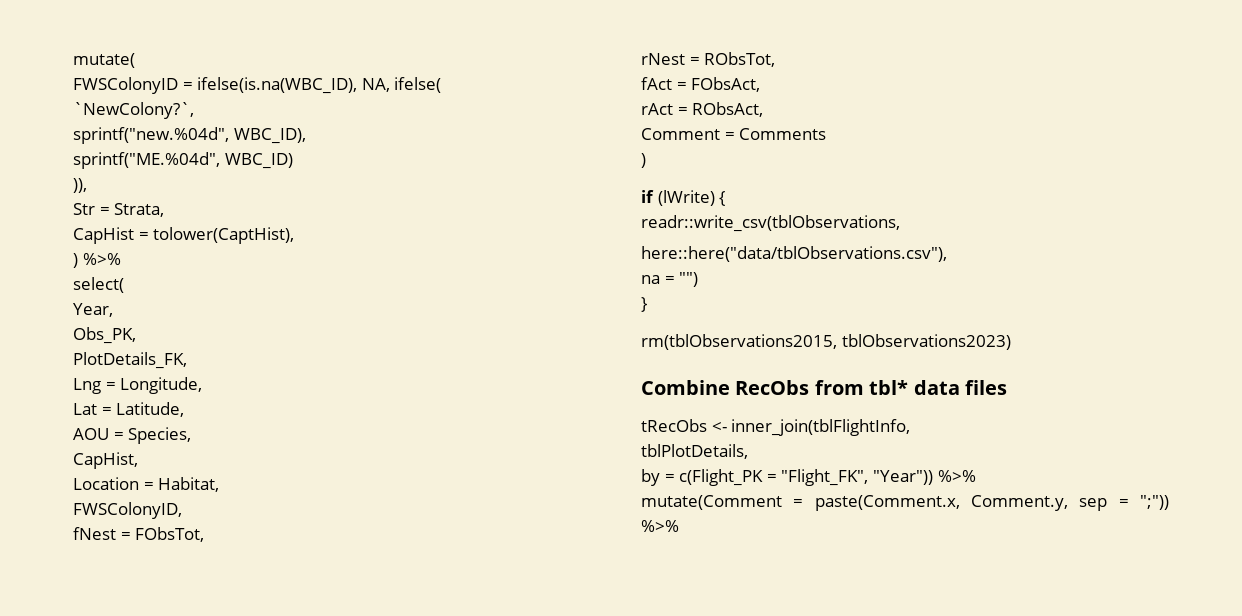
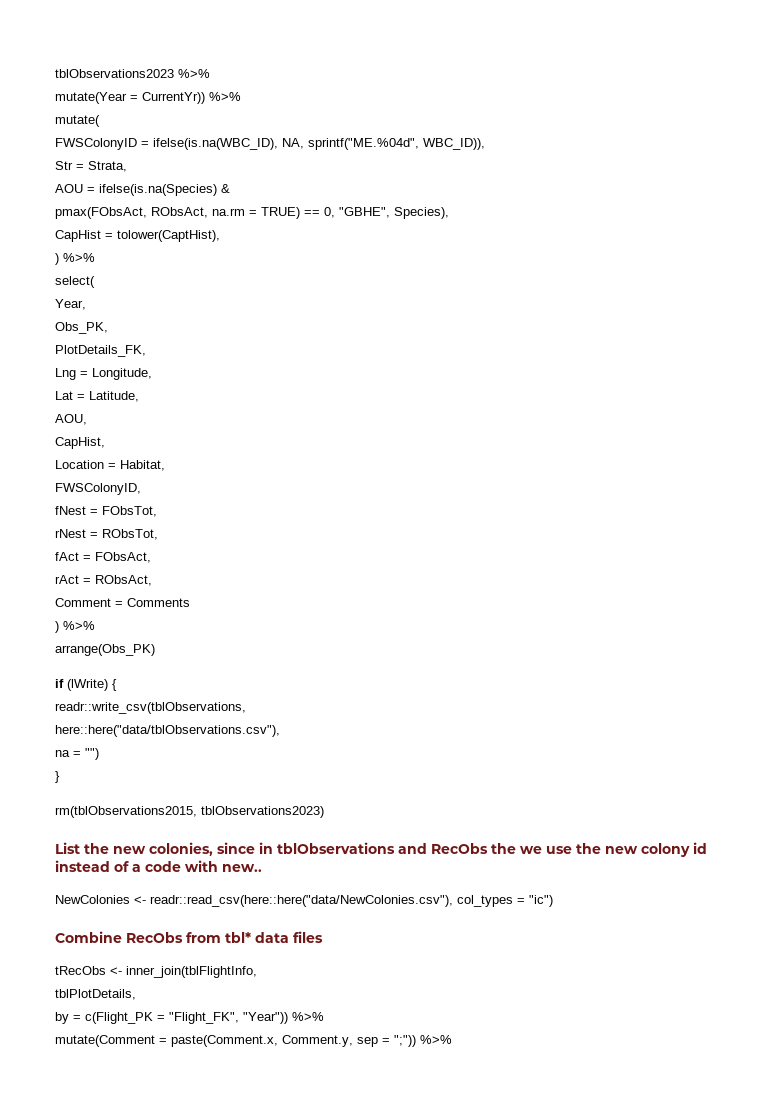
+ tblObservations2023 %>%
+ mutate(Year = CurrentYr)) %>%
- FWSColonyID = ifelse(is.na(WBC_ID), NA, ifelse(
- `NewColony?`,
- sprintf("new.%04d", WBC_ID),
- sprintf("ME.%04d", WBC_ID)
- )),
+ FWSColonyID = ifelse(is.na(WBC_ID), NA, sprintf("ME.%04d", WBC_ID)),
  Str = Strata,
+ AOU = ifelse(is.na(Species) &
+ pmax(FObsAct, RObsAct, na.rm = TRUE) == 0, "GBHE", Species),
- AOU = Species,
+ AOU,
  Comment = Comments
- )
+ ) %>%
+ arrange(Obs_PK)
+ List the new colonies, since in tblObservations and RecObs the we use the new colony id instead of a code with new..
+ NewColonies <- readr::read_csv(here::here("data/NewColonies.csv"), col_types = "ic")

